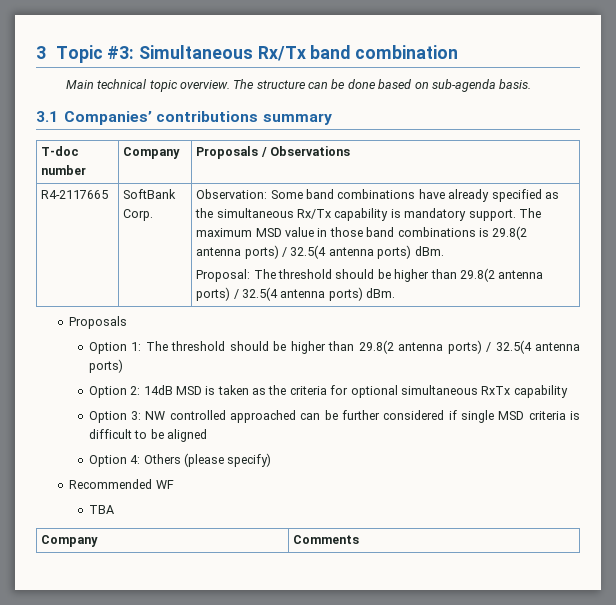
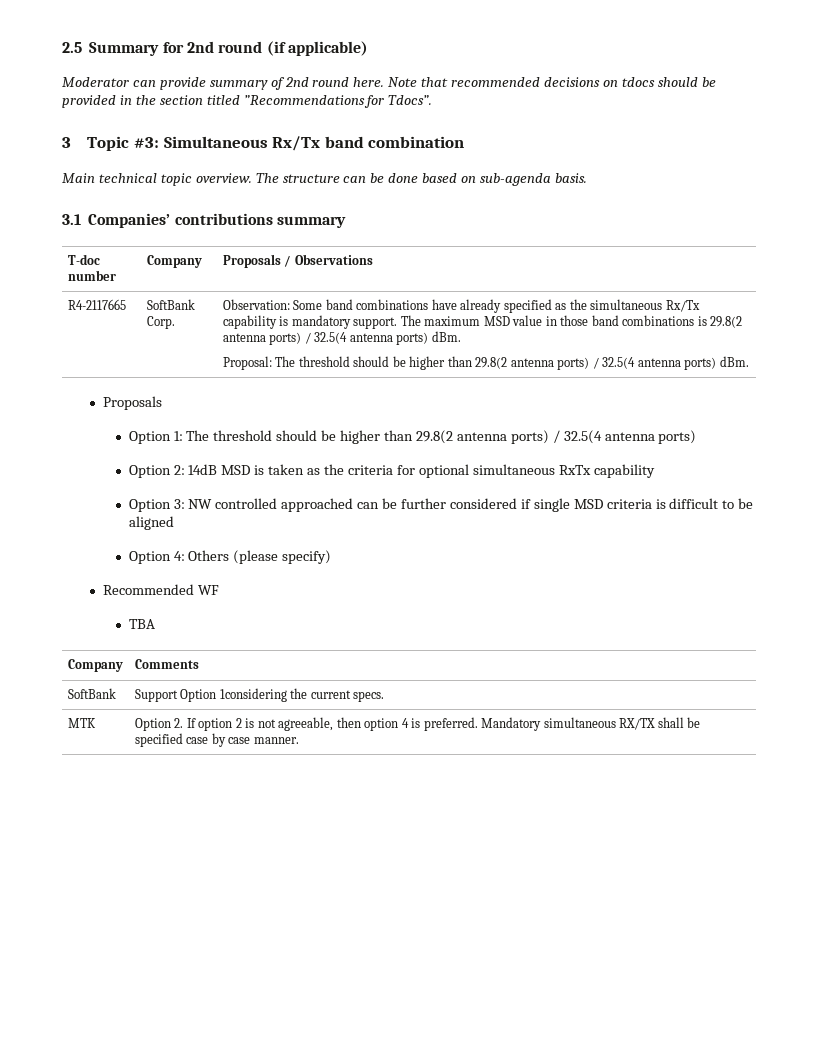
+ 2.5 Summary for 2nd round (if applicable)
+ Moderator can provide summary of 2nd round here. Note that recommended decisions on tdocs should be provided in the section titled ”Recommendations for Tdocs”.
+ SoftBank | Support Option 1considering the current specs.
+ MTK | Option 2. If option 2 is not agreeable, then option 4 is preferred. Mandatory simultaneous RX/TX shall be specified case by case manner.

